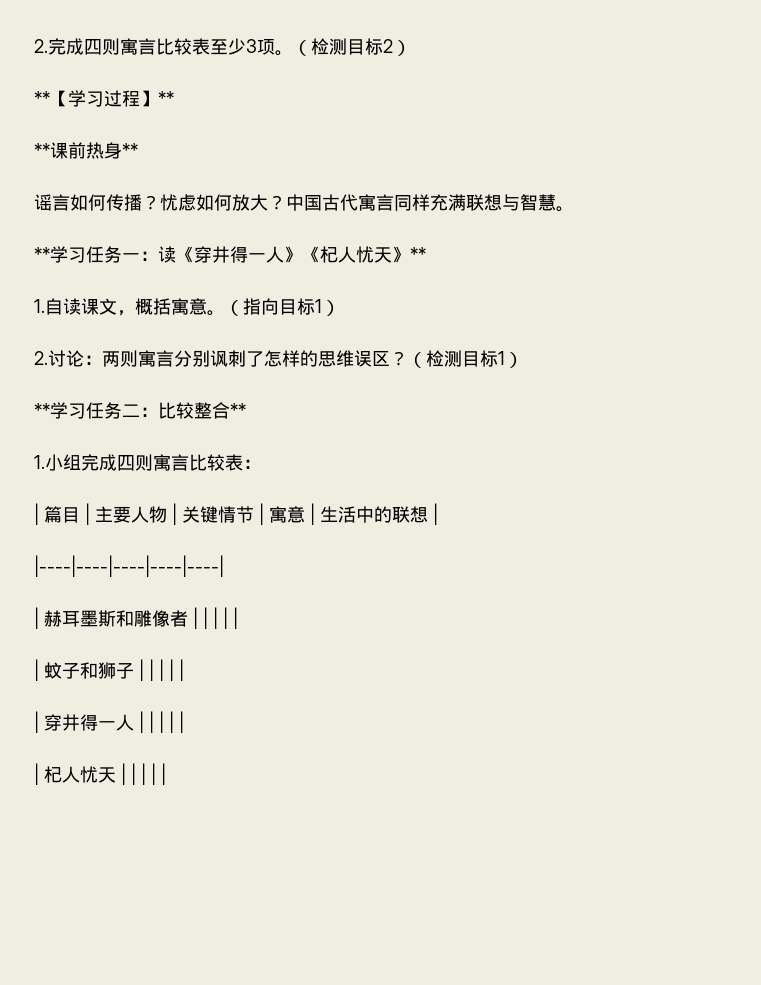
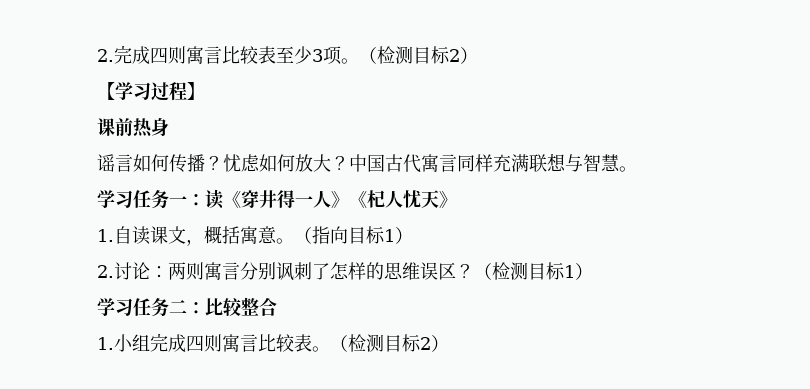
- **【学习过程】**
- **课前热身**
+ 【学习过程】
+ 课前热身
- **学习任务一：读《穿井得一人》《杞人忧天》**
+ 学习任务一：读《穿井得一人》《杞人忧天》
- **学习任务二：比较整合**
+ 学习任务二：比较整合
- 1.小组完成四则寓言比较表：
- | 篇目 | 主要人物 | 关键情节 | 寓意 | 生活中的联想 |
- |----|----|----|----|----|
- | 赫耳墨斯和雕像者 | | | | |
- | 蚊子和狮子 | | | | |
- | 穿井得一人 | | | | |
- | 杞人忧天 | | | | |
+ 1.小组完成四则寓言比较表。（检测目标2）

